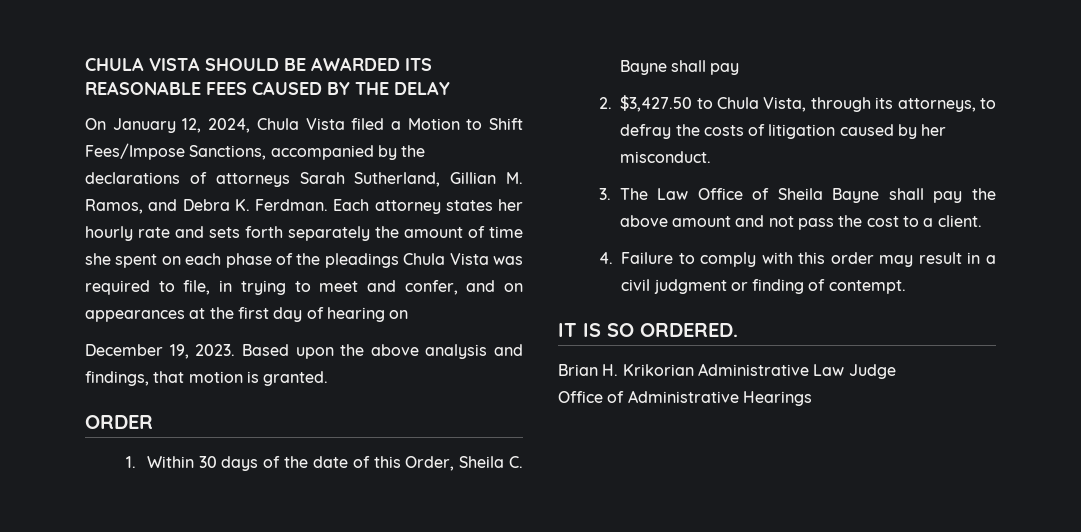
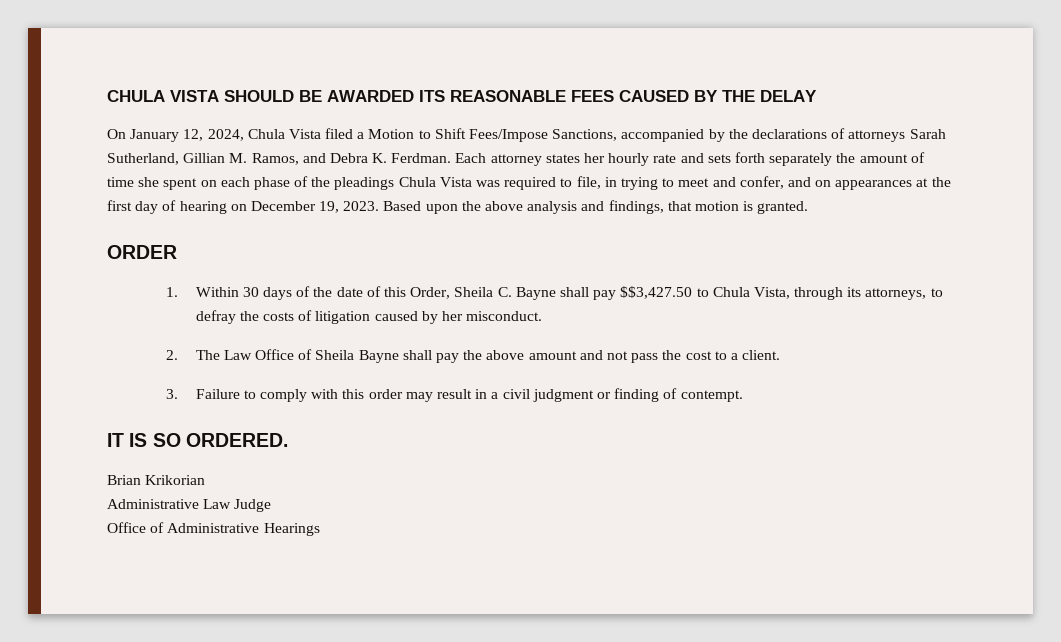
- Each attorney states her hourly rate and sets forth separately the amount of time she spent on each phase of the pleadings Chula Vista was required to file, in trying to meet and confer, and on appearances at the first day of hearing on
- December 19, 2023.
+ Each attorney states her hourly rate and sets forth separately the amount of time she spent on each phase of the pleadings Chula Vista was required to file, in trying to meet and confer, and on appearances at the first day of hearing on December 19, 2023.
- 1. Within 30 days of the date of this Order, Sheila C. Bayne shall pay
- 2. $3,427.50 to Chula Vista, through its attorneys, to defray the costs of litigation caused by her misconduct.
+ 1. Within 30 days of the date of this Order, Sheila C. Bayne shall pay $$3,427.50 to Chula Vista, through its attorneys, to defray the costs of litigation caused by her misconduct.
- 3. The Law Office of Sheila Bayne shall pay the above amount and not pass the cost to a client.
+ 2. The Law Office of Sheila Bayne shall pay the above amount and not pass the cost to a client.
- 4. Failure to comply with this order may result in a civil judgment or finding of contempt.
+ 3. Failure to comply with this order may result in a civil judgment or finding of contempt.
- Brian H. Krikorian Administrative Law Judge
+ Brian Krikorian
+ Administrative Law Judge

